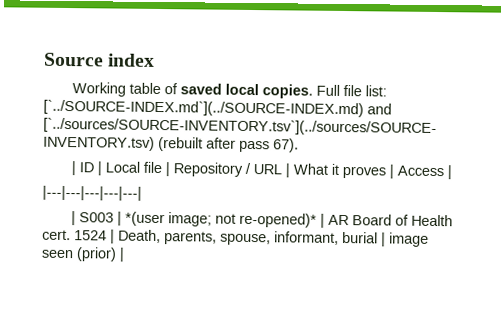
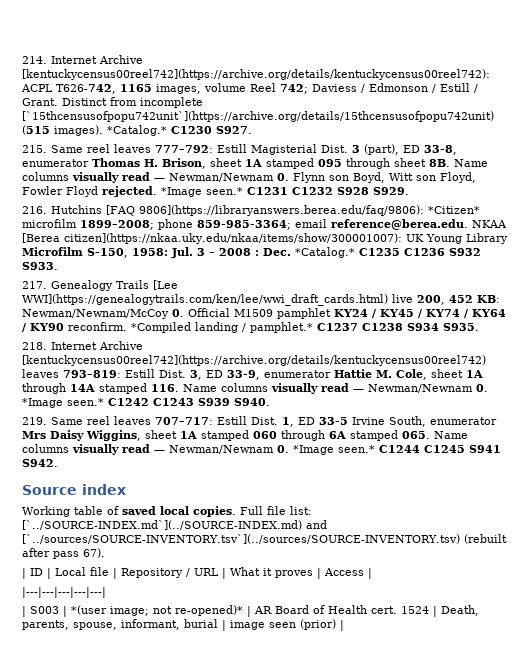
+ 214. Internet Archive [kentuckycensus00reel742](https://archive.org/details/kentuckycensus00reel742): ACPL T626-742, 1165 images, volume Reel 742; Daviess / Edmonson / Estill / Grant. Distinct from incomplete [`15thcensusofpopu742unit`](https://archive.org/details/15thcensusofpopu742unit) (515 images). *Catalog.* C1230 S927.
+ 215. Same reel leaves 777–792: Estill Magisterial Dist. 3 (part), ED 33-8, enumerator Thomas H. Brison, sheet 1A stamped 095 through sheet 8B. Name columns visually read — Newman/Newnam 0. Flynn son Boyd, Witt son Floyd, Fowler Floyd rejected. *Image seen.* C1231 C1232 S928 S929.
+ 216. Hutchins [FAQ 9806](https://libraryanswers.berea.edu/faq/9806): *Citizen* microfilm 1899–2008; phone 859-985-3364; email reference@berea.edu. NKAA [Berea citizen](https://nkaa.uky.edu/nkaa/items/show/300001007): UK Young Library Microfilm S-150, 1958: Jul. 3 – 2008 : Dec. *Catalog.* C1235 C1236 S932 S933.
+ 217. Genealogy Trails [Lee WWI](https://genealogytrails.com/ken/lee/wwi_draft_cards.html) live 200, 452 KB: Newman/Newnam/McCoy 0. Official M1509 pamphlet KY24 / KY45 / KY74 / KY64 / KY90 reconfirm. *Compiled landing / pamphlet.* C1237 C1238 S934 S935.
+ 218. Internet Archive [kentuckycensus00reel742](https://archive.org/details/kentuckycensus00reel742) leaves 793–819: Estill Dist. 3, ED 33-9, enumerator Hattie M. Cole, sheet 1A through 14A stamped 116. Name columns visually read — Newman/Newnam 0. *Image seen.* C1242 C1243 S939 S940.
+ 219. Same reel leaves 707–717: Estill Dist. 1, ED 33-5 Irvine South, enumerator Mrs Daisy Wiggins, sheet 1A stamped 060 through 6A stamped 065. Name columns visually read — Newman/Newnam 0. *Image seen.* C1244 C1245 S941 S942.

